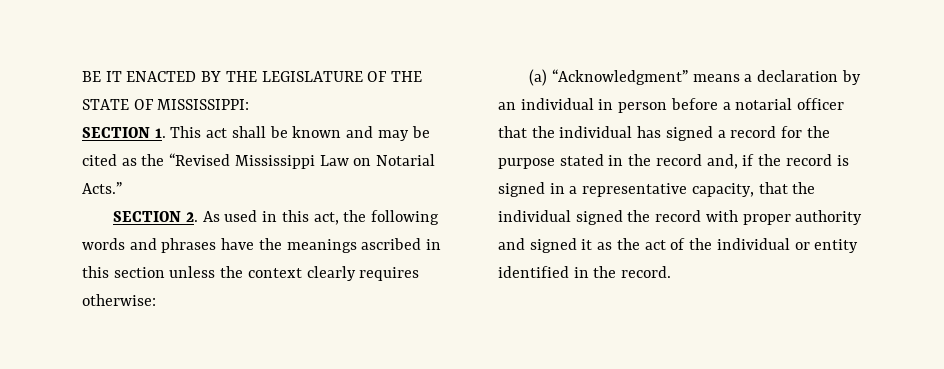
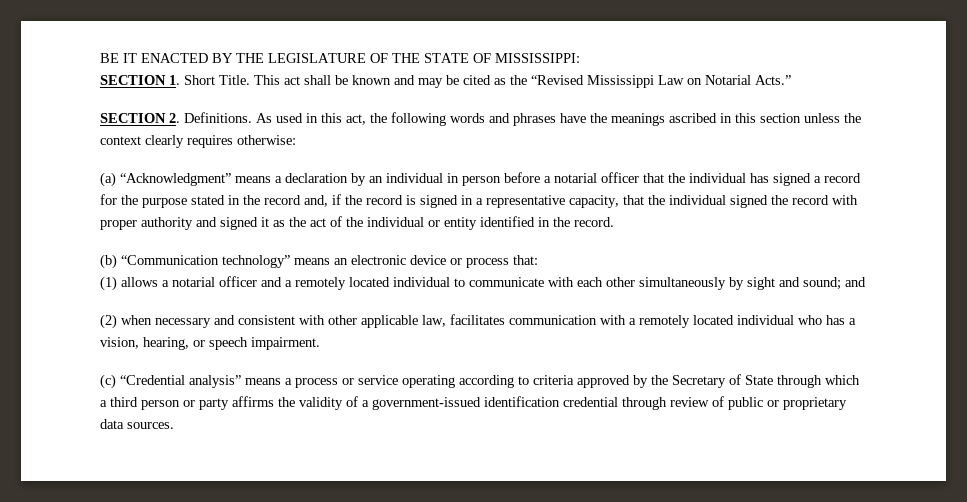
- SECTION 1. This act shall be known and may be cited as the “Revised Mississippi Law on Notarial Acts.”
+ SECTION 1. Short Title. This act shall be known and may be cited as the “Revised Mississippi Law on Notarial Acts.”
- SECTION 2. As used in this act, the following words and phrases have the meanings ascribed in this section unless the context clearly requires otherwise:
+ SECTION 2. Definitions. As used in this act, the following words and phrases have the meanings ascribed in this section unless the context clearly requires otherwise:
+ (b) “Communication technology” means an electronic device or process that:
+ (1) allows a notarial officer and a remotely located individual to communicate with each other simultaneously by sight and sound; and
+ (2) when necessary and consistent with other applicable law, facilitates communication with a remotely located individual who has a vision, hearing, or speech impairment.
+ (c) “Credential analysis” means a process or service operating according to criteria approved by the Secretary of State through which a third person or party affirms the validity of a government-issued identification credential through review of public or proprietary data sources.

